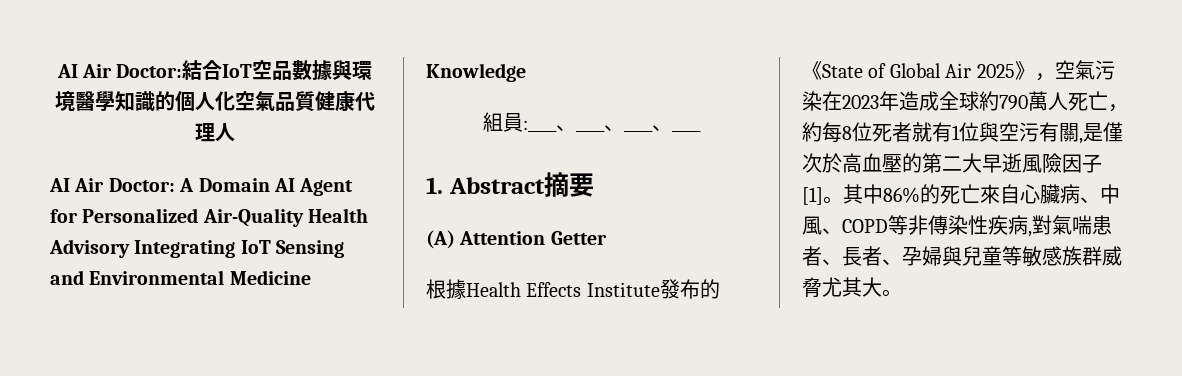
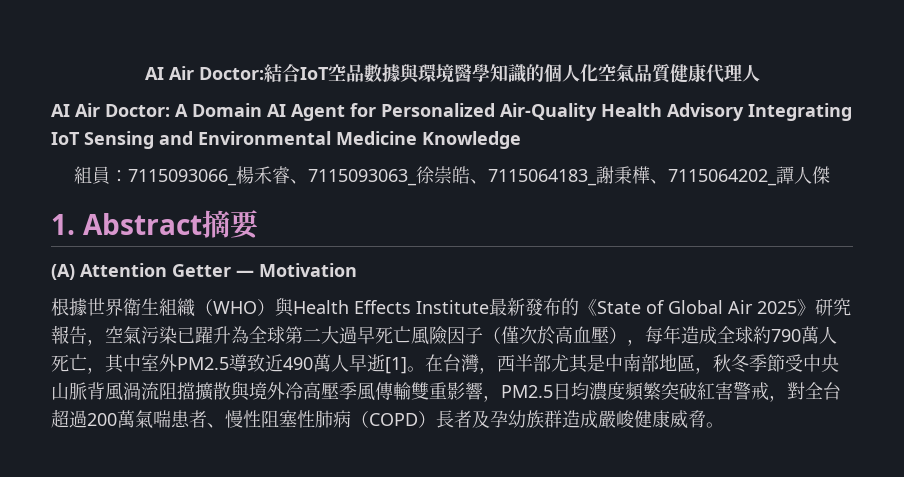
- 組員:____、____、____、____
+ 組員：7115093066_楊禾睿、7115093063_徐崇皓、7115064183_謝秉樺、7115064202_譚人傑
- (A) Attention Getter
+ (A) Attention Getter — Motivation
- 根據Health Effects Institute發布的《State of Global Air 2025》，空氣污染在2023年造成全球約790萬人死亡，約每8位死者就有1位與空污有關,是僅次於高血壓的第二大早逝風險因子[1]。其中86%的死亡來自心臟病、中風、COPD等非傳染性疾病,對氣喘患者、長者、孕婦與兒童等敏感族群威脅尤其大。
+ 根據世界衛生組織（WHO）與Health Effects Institute最新發布的《State of Global Air 2025》研究報告，空氣污染已躍升為全球第二大過早死亡風險因子（僅次於高血壓），每年造成全球約790萬人死亡，其中室外PM2.5導致近490萬人早逝[1]。在台灣，西半部尤其是中南部地區，秋冬季節受中央山脈背風渦流阻擋擴散與境外冷高壓季風傳輸雙重影響，PM2.5日均濃度頻繁突破紅害警戒，對全台超過200萬氣喘患者、慢性阻塞性肺病（COPD）長者及孕幼族群造成嚴峻健康威脅。

